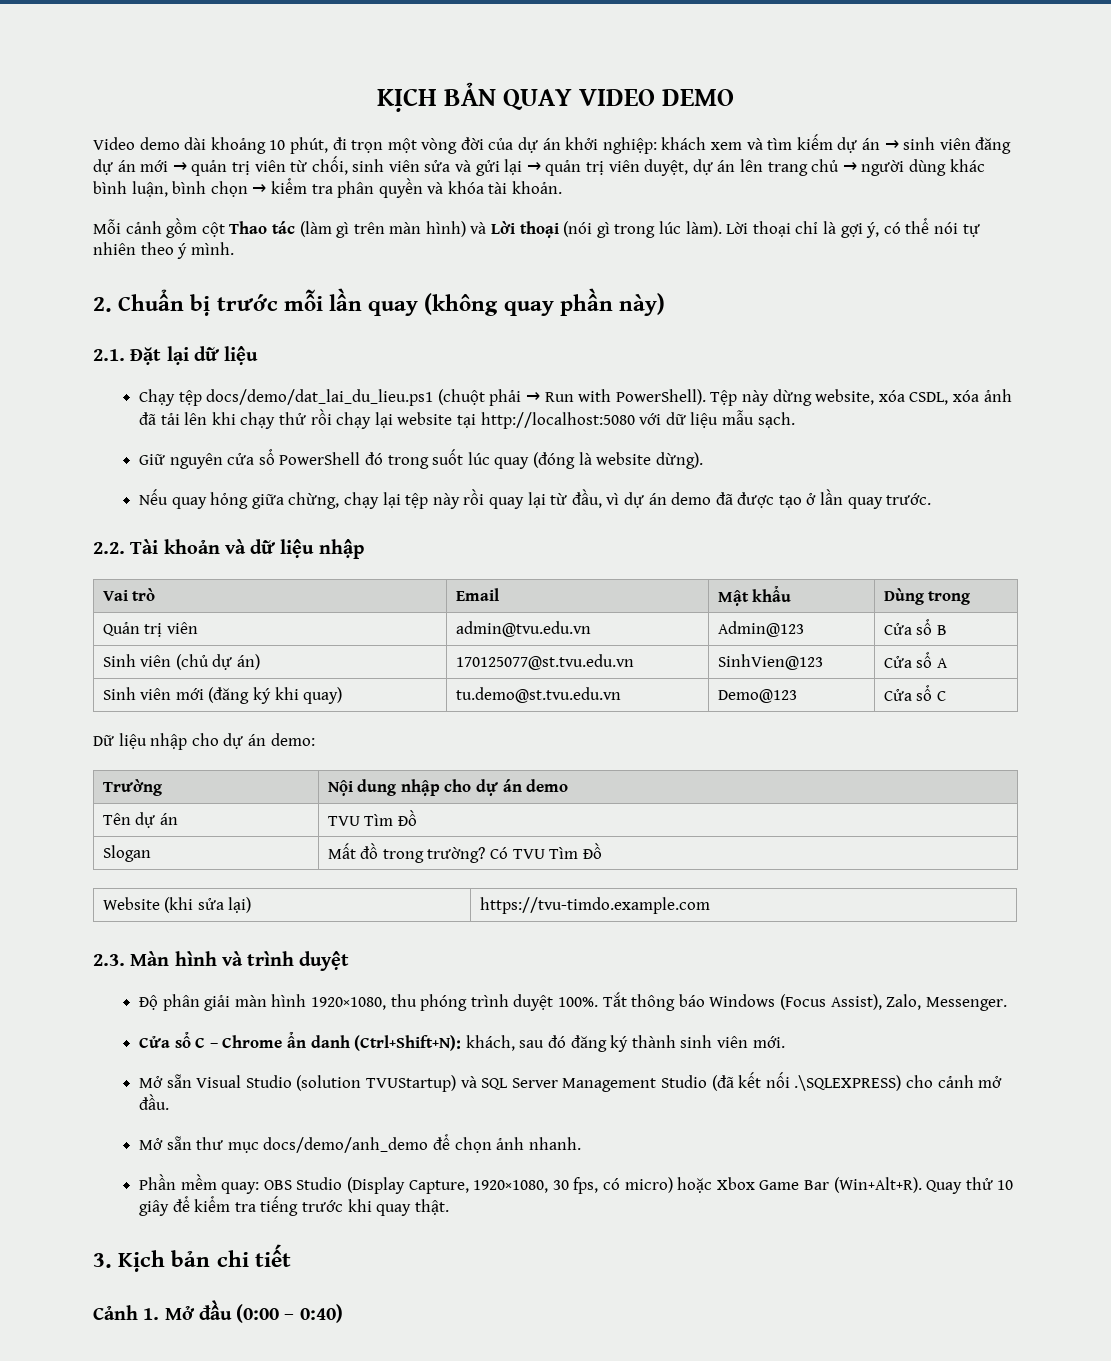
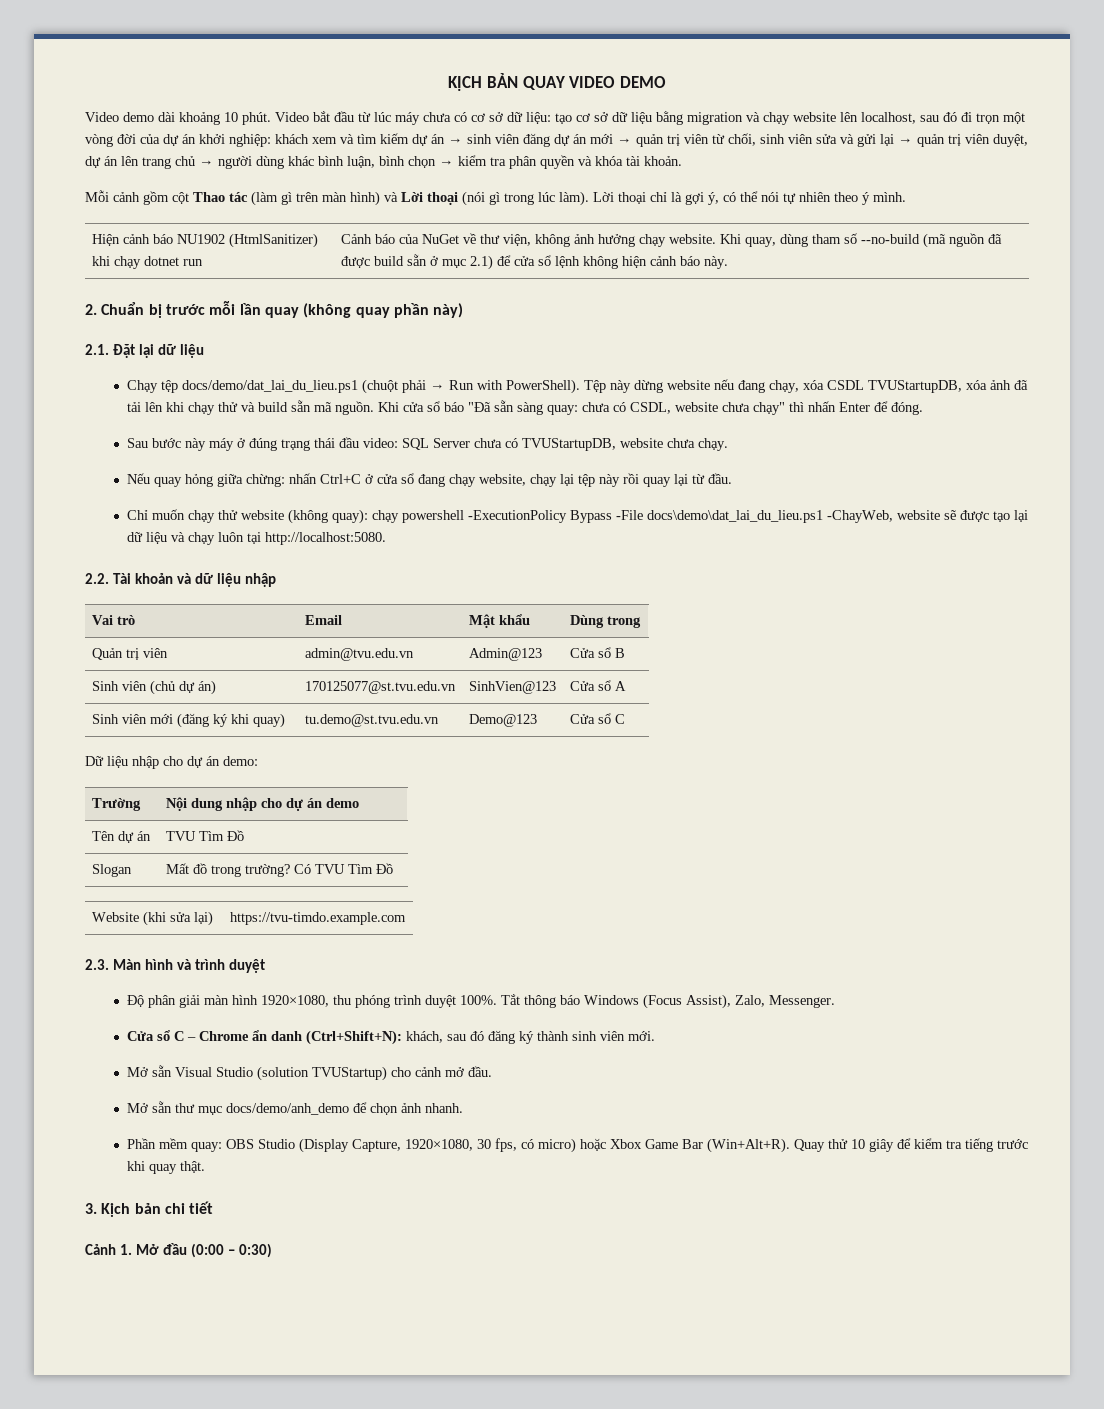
- Video demo dài khoảng 10 phút, đi trọn một vòng đời của dự án khởi nghiệp:
+ Video demo dài khoảng 10 phút. Video bắt đầu từ lúc máy chưa có cơ sở dữ liệu: tạo cơ sở dữ liệu bằng migration và chạy website lên localhost, sau đó đi trọn một vòng đời của dự án khởi nghiệp:
+ Hiện cảnh báo NU1902 (HtmlSanitizer) khi chạy dotnet run | Cảnh báo của NuGet về thư viện, không ảnh hưởng chạy website. Khi quay, dùng tham số --no-build (mã nguồn đã được build sẵn ở mục 2.1) để cửa sổ lệnh không hiện cảnh báo này.
- Tệp này dừng website, xóa CSDL, xóa ảnh đã tải lên khi chạy thử rồi chạy lại website tại http://localhost:5080 với dữ liệu mẫu sạch.
- Giữ nguyên cửa sổ PowerShell đó trong suốt lúc quay (đóng là website dừng).
- Nếu quay hỏng giữa chừng, chạy lại tệp này rồi quay lại từ đầu, vì dự án demo đã được tạo ở lần quay trước.
+ Tệp này dừng website nếu đang chạy, xóa CSDL TVUStartupDB, xóa ảnh đã tải lên khi chạy thử và build sẵn mã nguồn. Khi cửa sổ báo "Đã sẵn sàng quay: chưa có CSDL, website chưa chạy" thì nhấn Enter để đóng.
+ Sau bước này máy ở đúng trạng thái đầu video: SQL Server chưa có TVUStartupDB, website chưa chạy.
+ Nếu quay hỏng giữa chừng: nhấn Ctrl+C ở cửa sổ đang chạy website, chạy lại tệp này rồi quay lại từ đầu.
+ Chỉ muốn chạy thử website (không quay): chạy powershell -ExecutionPolicy Bypass -File docs\demo\dat_lai_du_lieu.ps1 -ChayWeb, website sẽ được tạo lại dữ liệu và chạy luôn tại http://localhost:5080.
- Mở sẵn Visual Studio (solution TVUStartup) và SQL Server Management Studio (đã kết nối .\SQLEXPRESS) cho cảnh mở đầu.
+ Mở sẵn Visual Studio (solution TVUStartup) cho cảnh mở đầu.
- Cảnh 1. Mở đầu (0:00 – 0:40)
+ Cảnh 1. Mở đầu (0:00 – 0:30)

